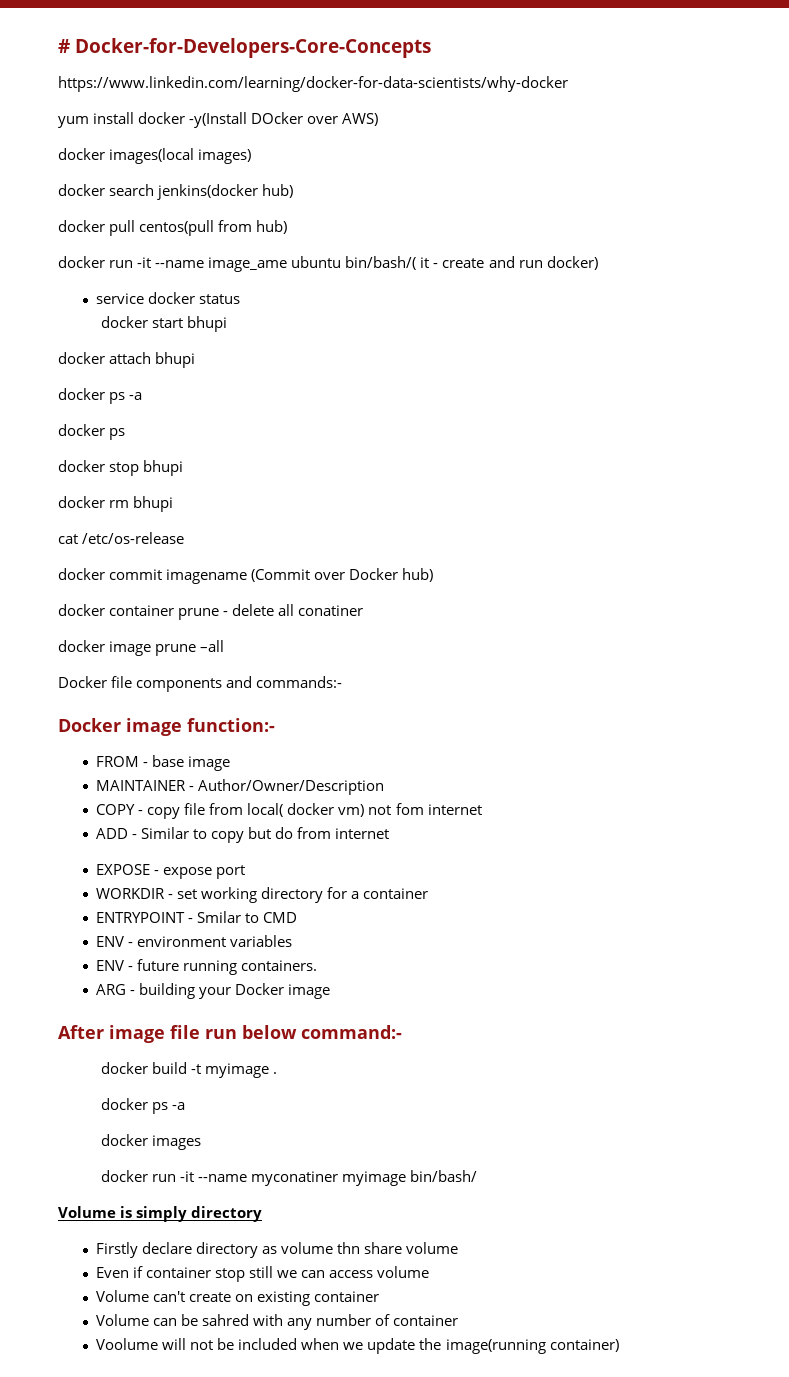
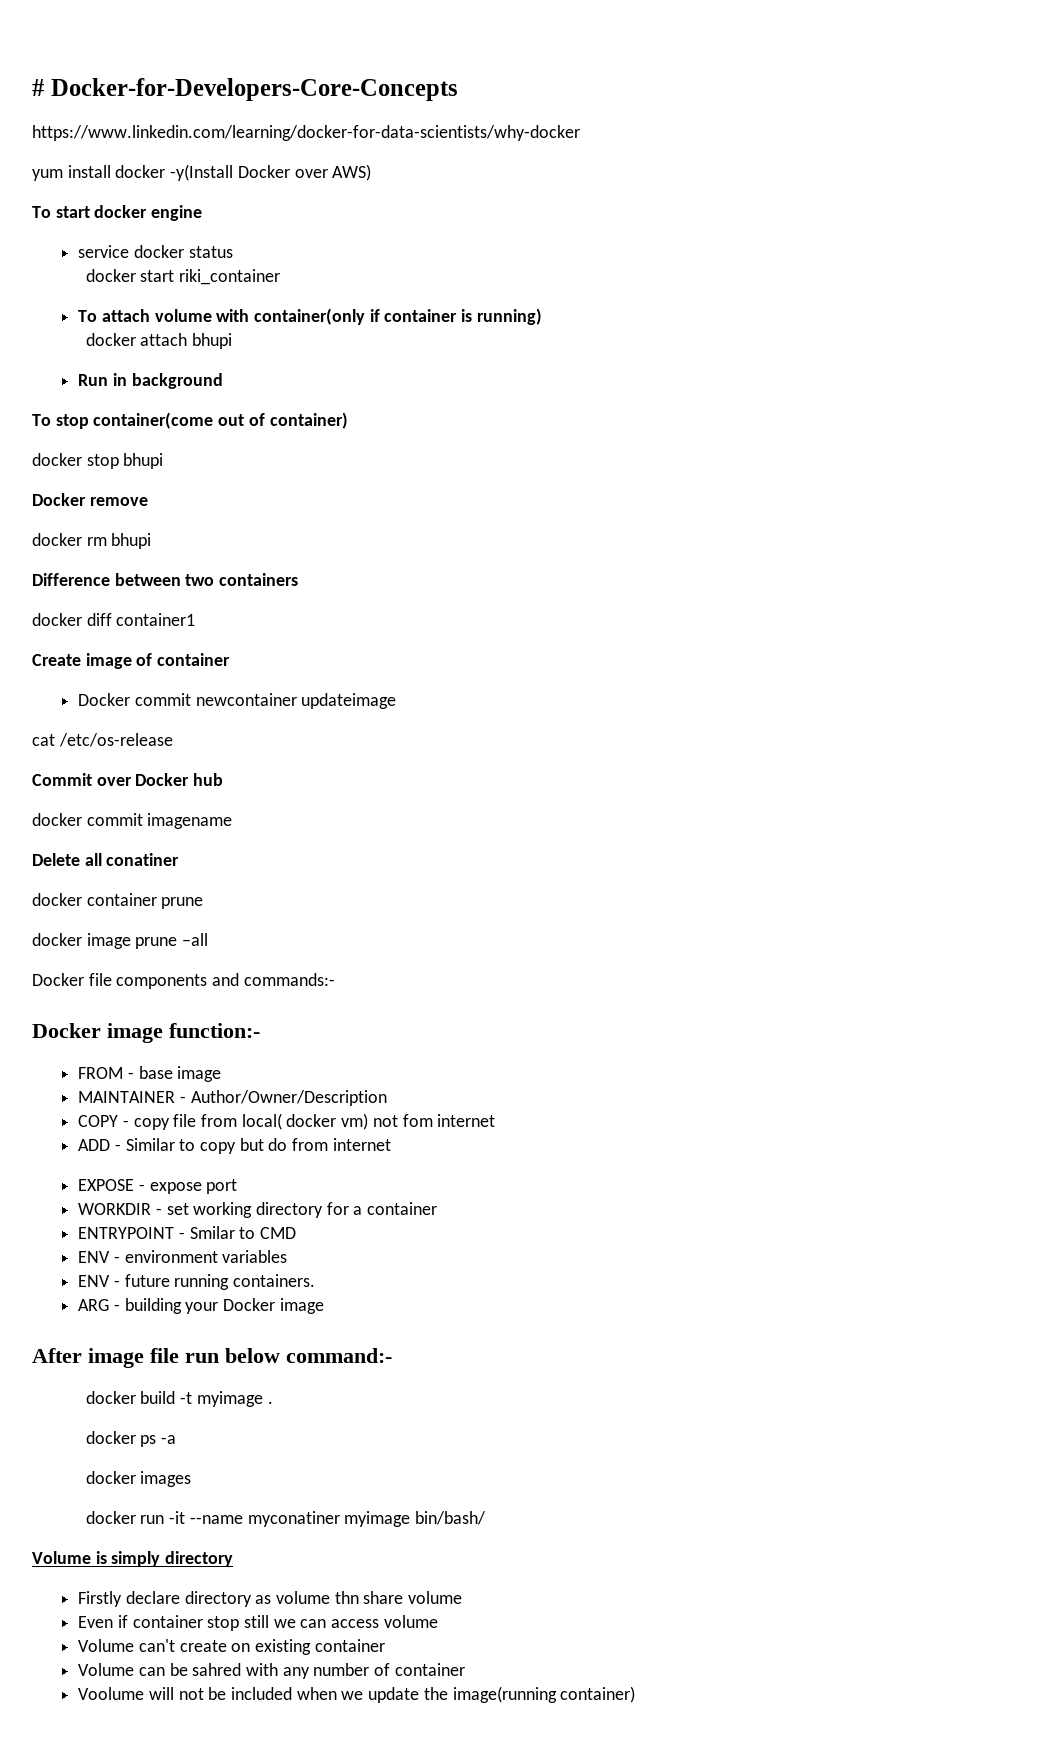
- yum install docker -y(Install DOcker over AWS)
+ yum install docker -y(Install Docker over AWS)
- docker images(local images)
- docker search jenkins(docker hub)
- docker pull centos(pull from hub)
- docker run -it --name image_ame ubuntu bin/bash/( it - create and run docker)
+ To start docker engine
- docker start bhupi
+ docker start riki_container
+ To attach volume with container(only if container is running)
  docker attach bhupi
- docker ps -a
- docker ps
+ Run in background
+ To stop container(come out of container)
+ Docker remove
+ Difference between two containers
+ docker diff container1
+ Create image of container
+ Docker commit newcontainer updateimage
  cat /etc/os-release
+ Commit over Docker hub
- docker commit imagename (Commit over Docker hub)
+ docker commit imagename
+ Delete all conatiner
- docker container prune - delete all conatiner
+ docker container prune

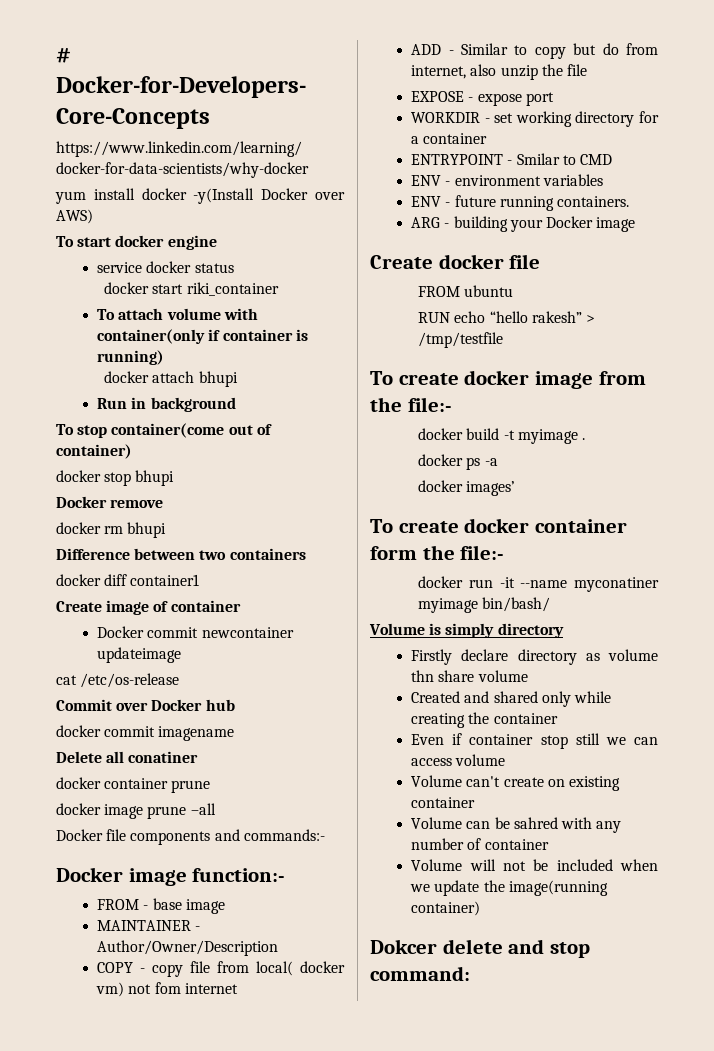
- ADD - Similar to copy but do from internet
+ ADD - Similar to copy but do from internet, also unzip the file
- After image file run below command:-
+ Create docker file
+ FROM ubuntu
+ RUN echo “hello rakesh” > /tmp/testfile
+ To create docker image from the file:-
- docker images
+ docker images’
+ To create docker container form the file:-
+ Created and shared only while creating the container
- Voolume will not be included when we update the image(running container)
+ Volume will not be included when we update the image(running container)
+ Dokcer delete and stop command:

